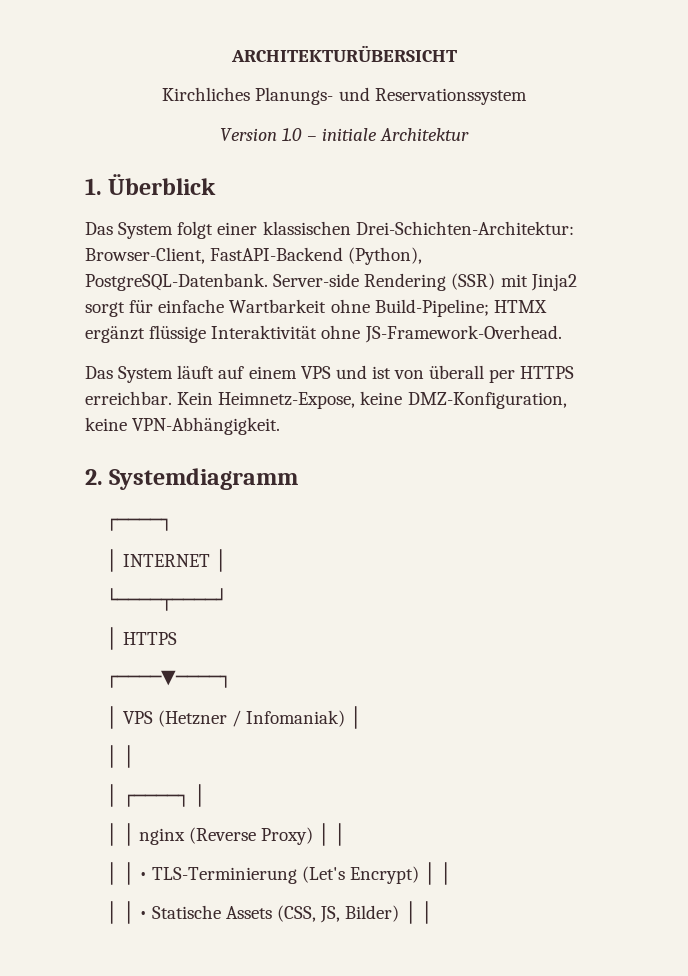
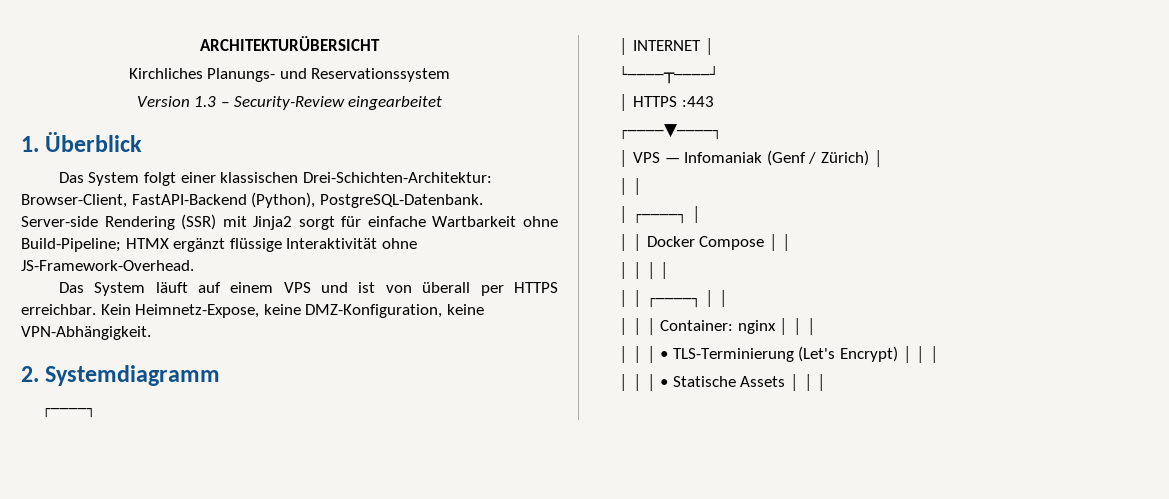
- Version 1.0 – initiale Architektur
+ Version 1.3 – Security-Review eingearbeitet
- │ HTTPS
+ │ HTTPS :443
- │ VPS (Hetzner / Infomaniak) │
+ │ VPS — Infomaniak (Genf / Zürich) │
- │ │ nginx (Reverse Proxy) │ │
- │ │ • TLS-Terminierung (Let's Encrypt) │ │
- │ │ • Statische Assets (CSS, JS, Bilder) │ │
+ │ │ Docker Compose │ │
+ │ │ │ │
+ │ │ ┌────┐ │ │
+ │ │ │ Container: nginx │ │ │
+ │ │ │ • TLS-Terminierung (Let's Encrypt) │ │ │
+ │ │ │ • Statische Assets │ │ │

